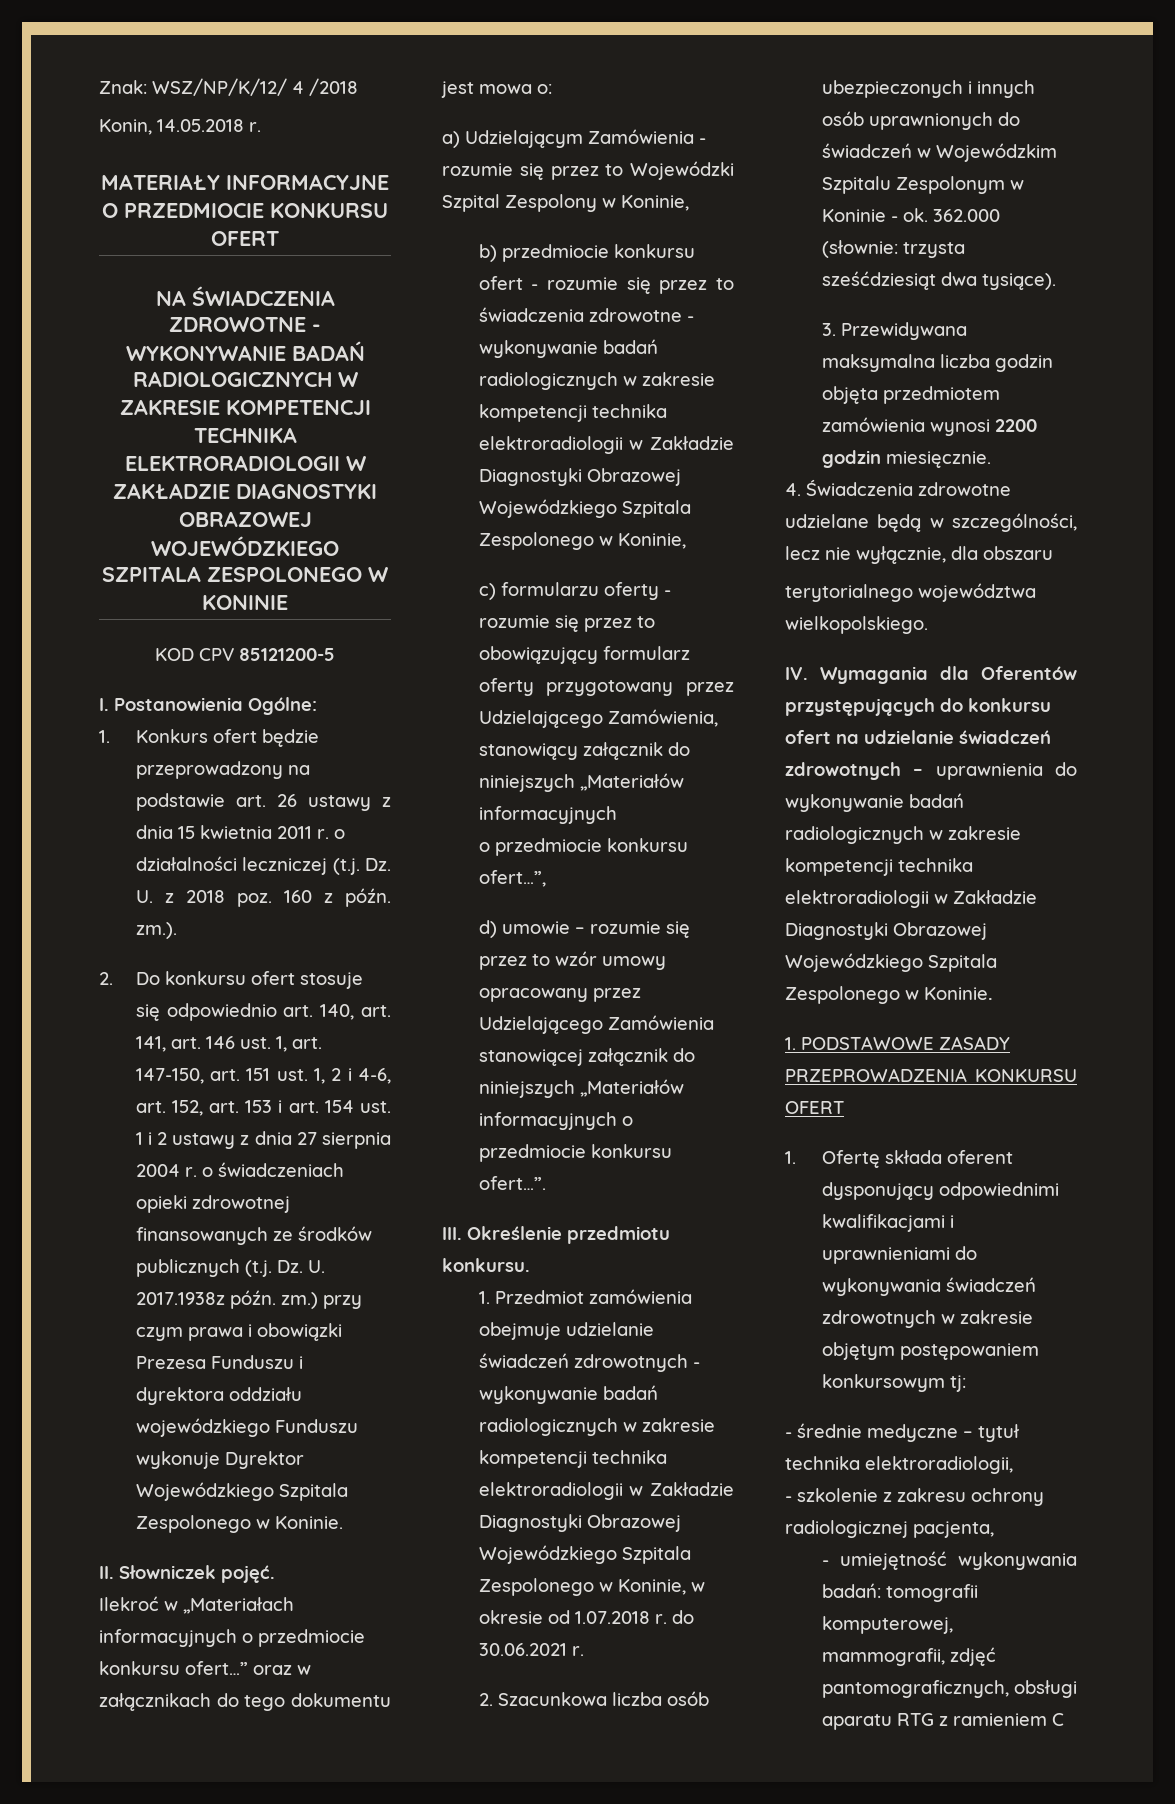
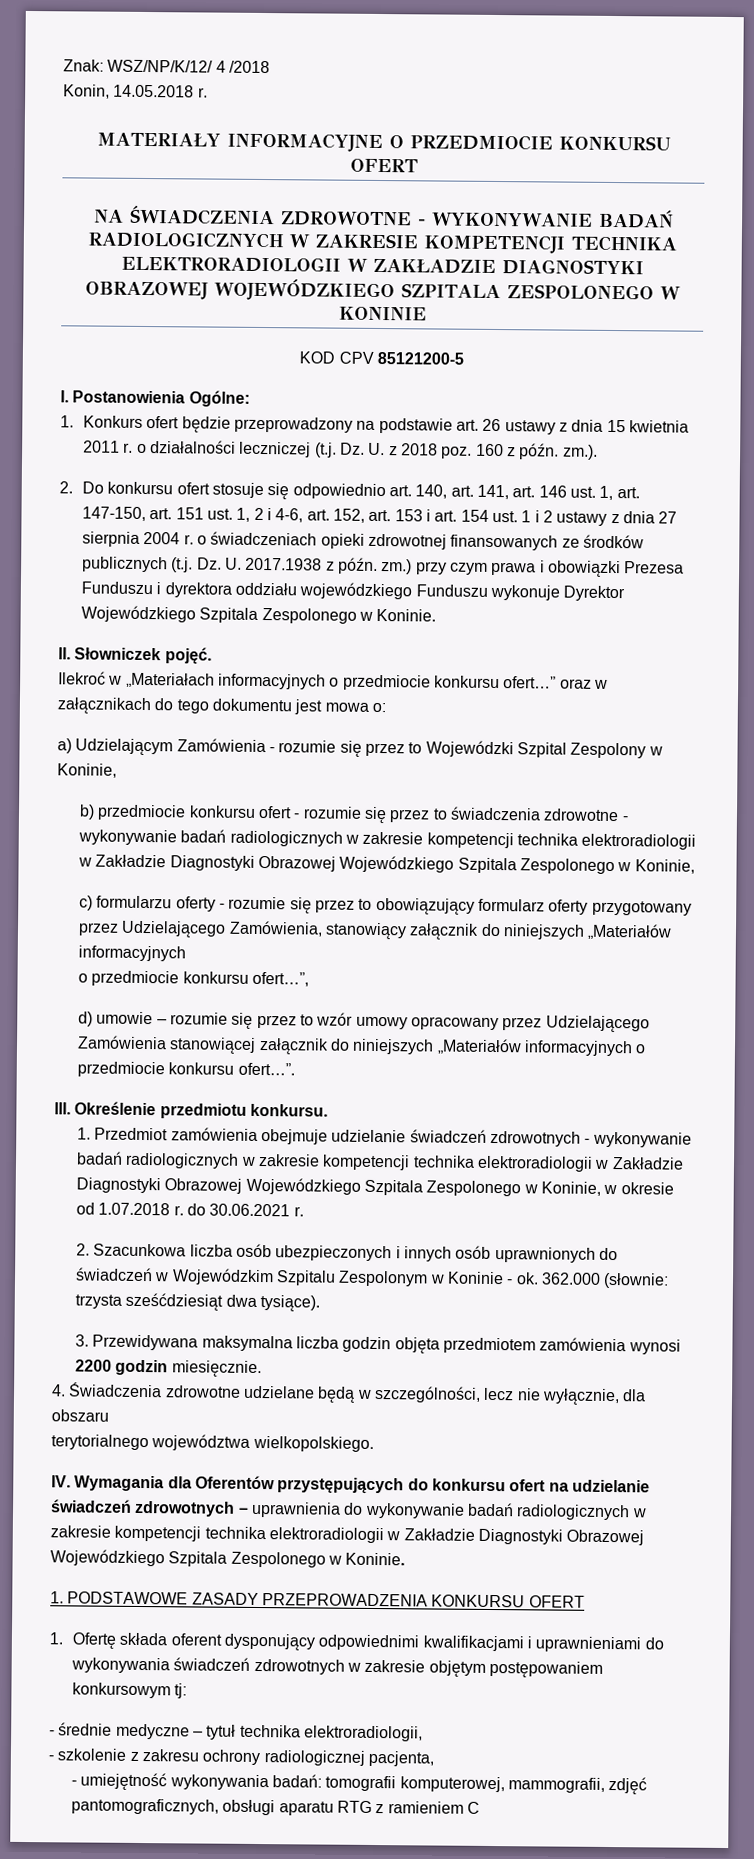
- 2. Do konkursu ofert stosuje się odpowiednio art. 140, art. 141, art. 146 ust. 1, art. 147-150, art. 151 ust. 1, 2 i 4-6, art. 152, art. 153 i art. 154 ust. 1 i 2 ustawy z dnia 27 sierpnia 2004 r. o świadczeniach opieki zdrowotnej finansowanych ze środków publicznych (t.j. Dz. U. 2017.1938z późn. zm.) przy czym prawa i obowiązki Prezesa Funduszu i dyrektora oddziału wojewódzkiego Funduszu wykonuje Dyrektor Wojewódzkiego Szpitala Zespolonego w Koninie.
+ 2. Do konkursu ofert stosuje się odpowiednio art. 140, art. 141, art. 146 ust. 1, art. 147-150, art. 151 ust. 1, 2 i 4-6, art. 152, art. 153 i art. 154 ust. 1 i 2 ustawy z dnia 27 sierpnia 2004 r. o świadczeniach opieki zdrowotnej finansowanych ze środków publicznych (t.j. Dz. U. 2017.1938 z późn. zm.) przy czym prawa i obowiązki Prezesa Funduszu i dyrektora oddziału wojewódzkiego Funduszu wykonuje Dyrektor Wojewódzkiego Szpitala Zespolonego w Koninie.

